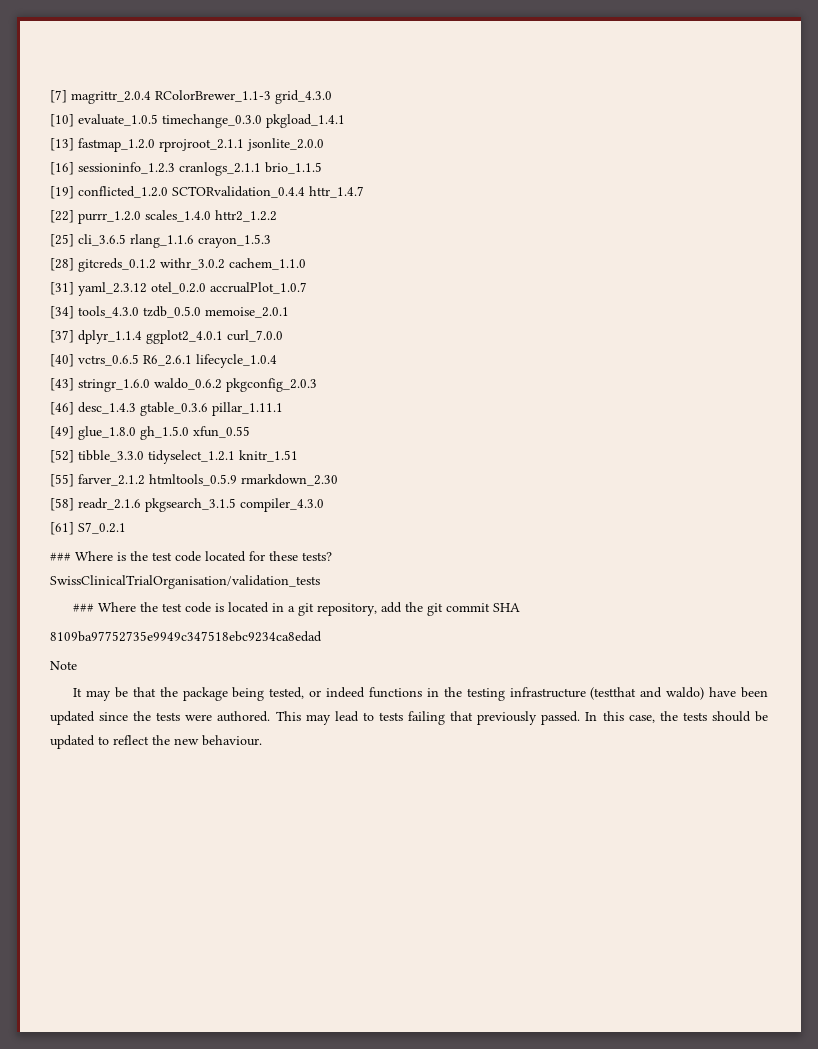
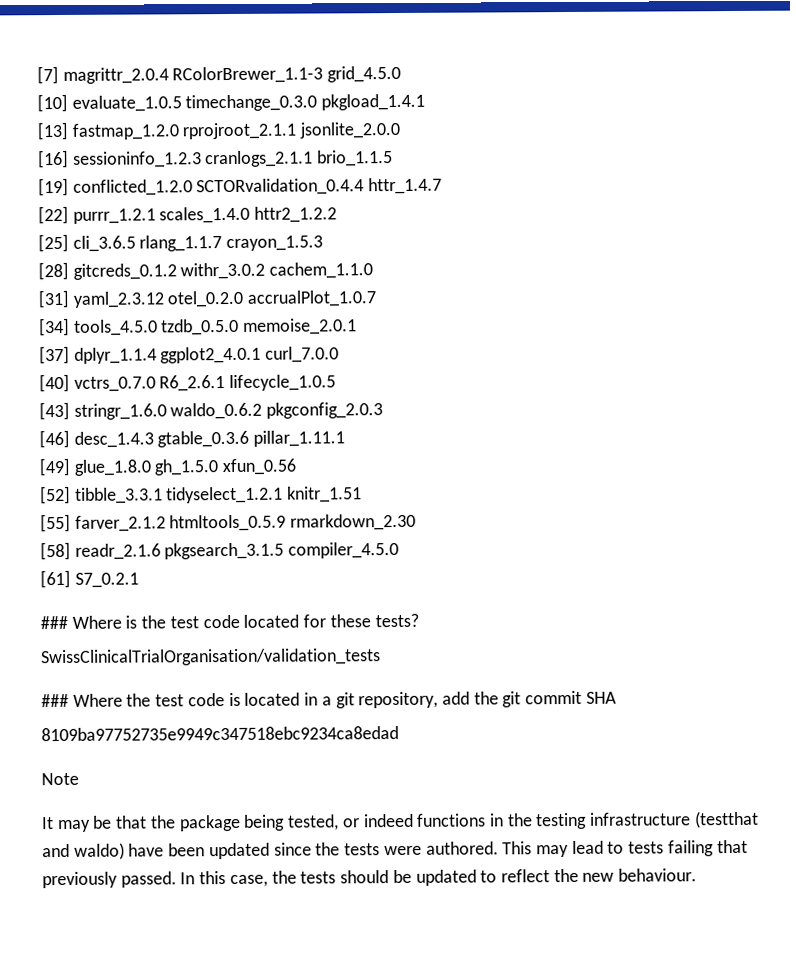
- [7] magrittr_2.0.4 RColorBrewer_1.1-3 grid_4.3.0
+ [7] magrittr_2.0.4 RColorBrewer_1.1-3 grid_4.5.0
- [22] purrr_1.2.0 scales_1.4.0 httr2_1.2.2
+ [22] purrr_1.2.1 scales_1.4.0 httr2_1.2.2
- [25] cli_3.6.5 rlang_1.1.6 crayon_1.5.3
+ [25] cli_3.6.5 rlang_1.1.7 crayon_1.5.3
- [34] tools_4.3.0 tzdb_0.5.0 memoise_2.0.1
+ [34] tools_4.5.0 tzdb_0.5.0 memoise_2.0.1
- [40] vctrs_0.6.5 R6_2.6.1 lifecycle_1.0.4
+ [40] vctrs_0.7.0 R6_2.6.1 lifecycle_1.0.5
- [49] glue_1.8.0 gh_1.5.0 xfun_0.55
+ [49] glue_1.8.0 gh_1.5.0 xfun_0.56
- [52] tibble_3.3.0 tidyselect_1.2.1 knitr_1.51
+ [52] tibble_3.3.1 tidyselect_1.2.1 knitr_1.51
- [58] readr_2.1.6 pkgsearch_3.1.5 compiler_4.3.0
+ [58] readr_2.1.6 pkgsearch_3.1.5 compiler_4.5.0

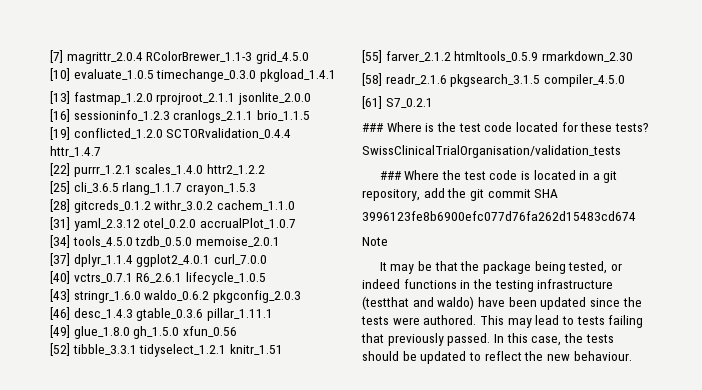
- [40] vctrs_0.7.0 R6_2.6.1 lifecycle_1.0.5
+ [40] vctrs_0.7.1 R6_2.6.1 lifecycle_1.0.5
- 8109ba97752735e9949c347518ebc9234ca8edad
+ 3996123fe8b6900efc077d76fa262d15483cd674

